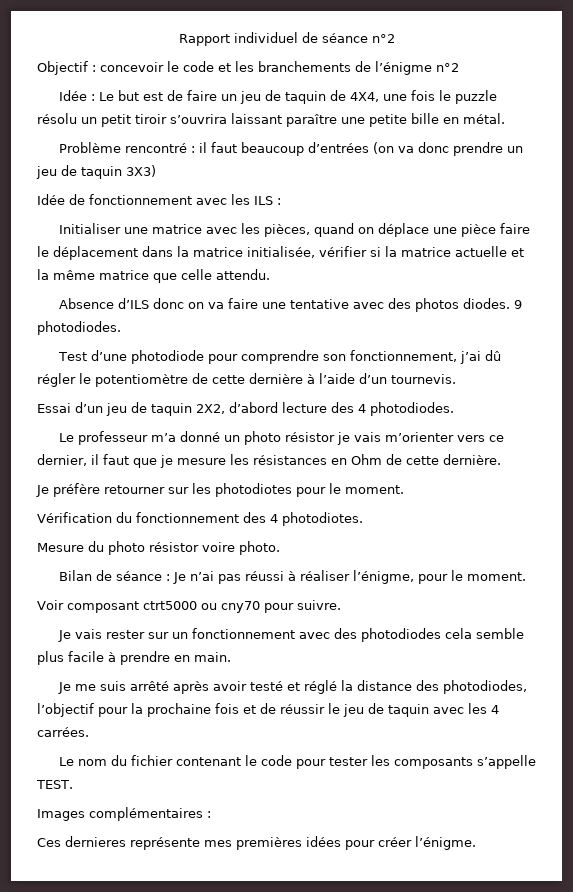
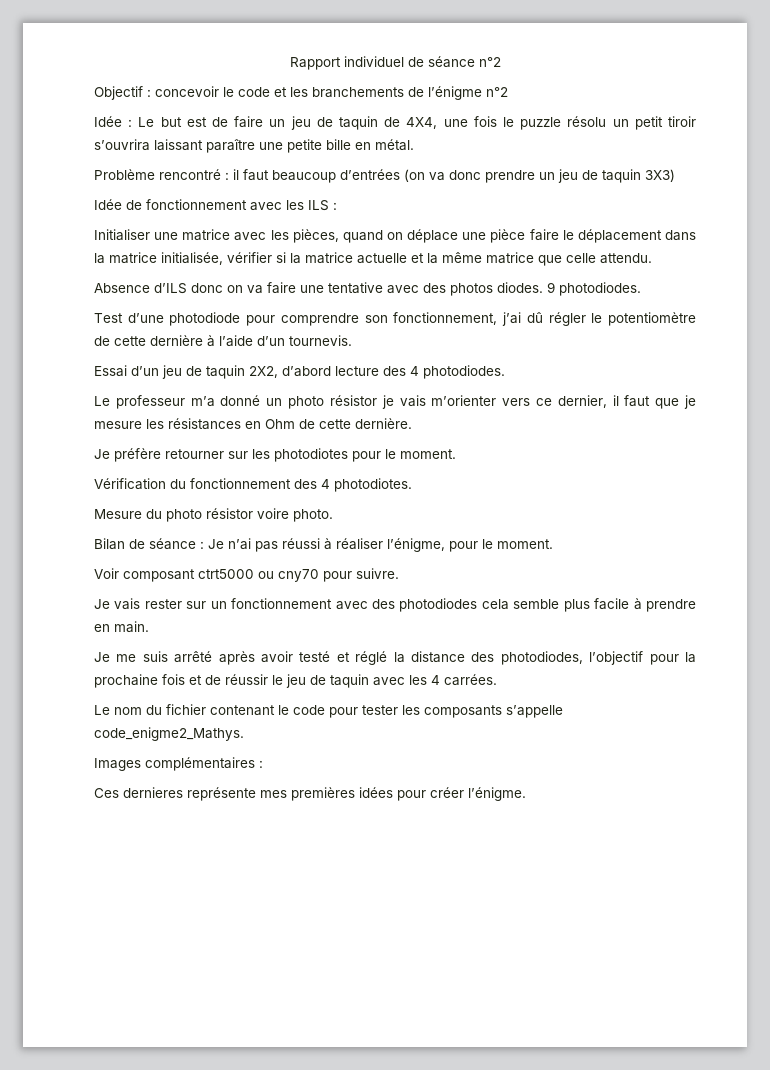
- Le nom du fichier contenant le code pour tester les composants s’appelle TEST.
+ Le nom du fichier contenant le code pour tester les composants s’appelle code_enigme2_Mathys.

